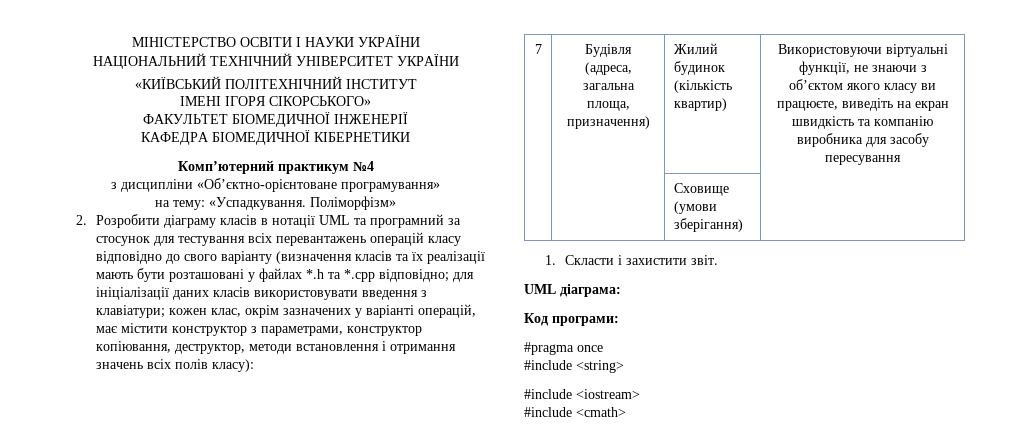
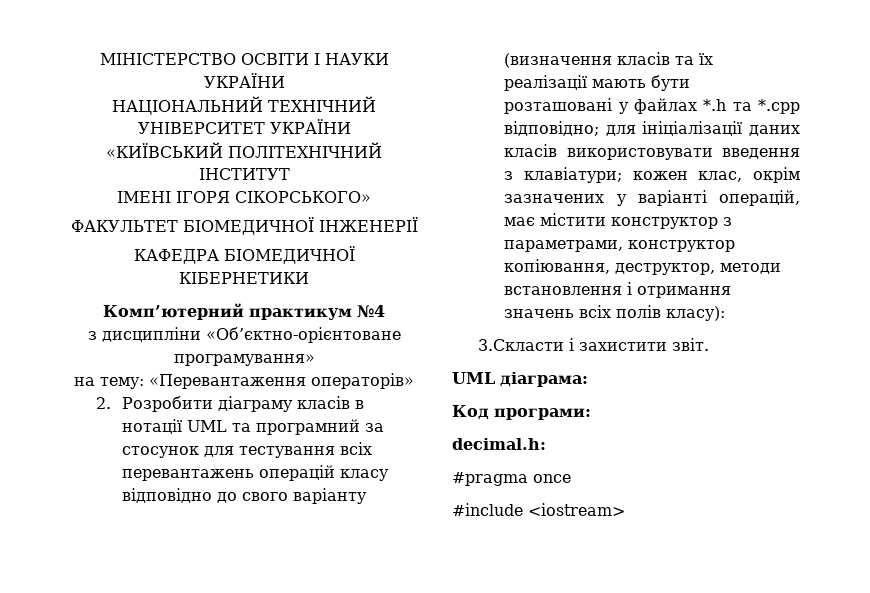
- на тему: «Успадкування. Поліморфізм»
+ на тему: «Перевантаження операторів»
- 7 | Будівля (адреса, загальна площа, призначення) | Жилий будинок (кількість квартир) | Використовуючи віртуальні функції, не знаючи з об’єктом якого класу ви працюєте, виведіть на екран швидкість та компанію виробника для засобу пересування
- | | Сховище (умови зберігання) |
- 1. Скласти і захистити звіт.
+ 3.Скласти і захистити звіт.
+ decimal.h:
- #include <string>
- #include <cmath>

